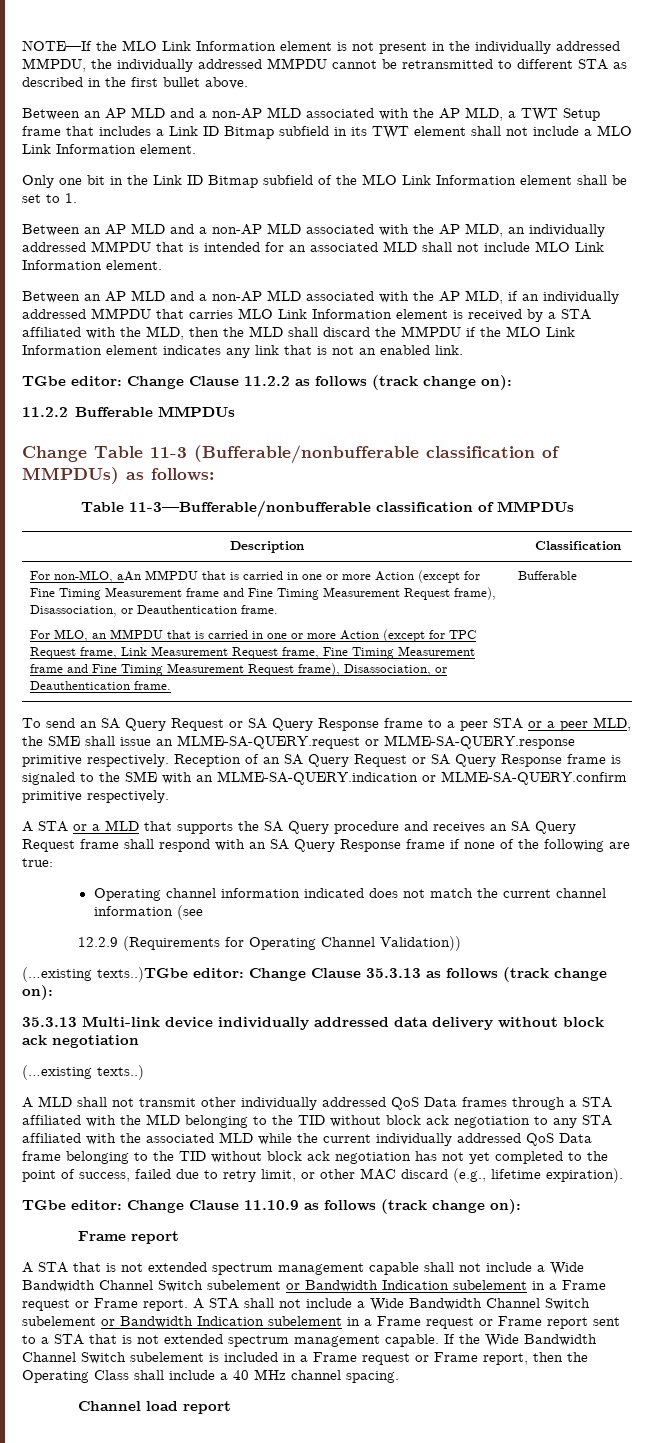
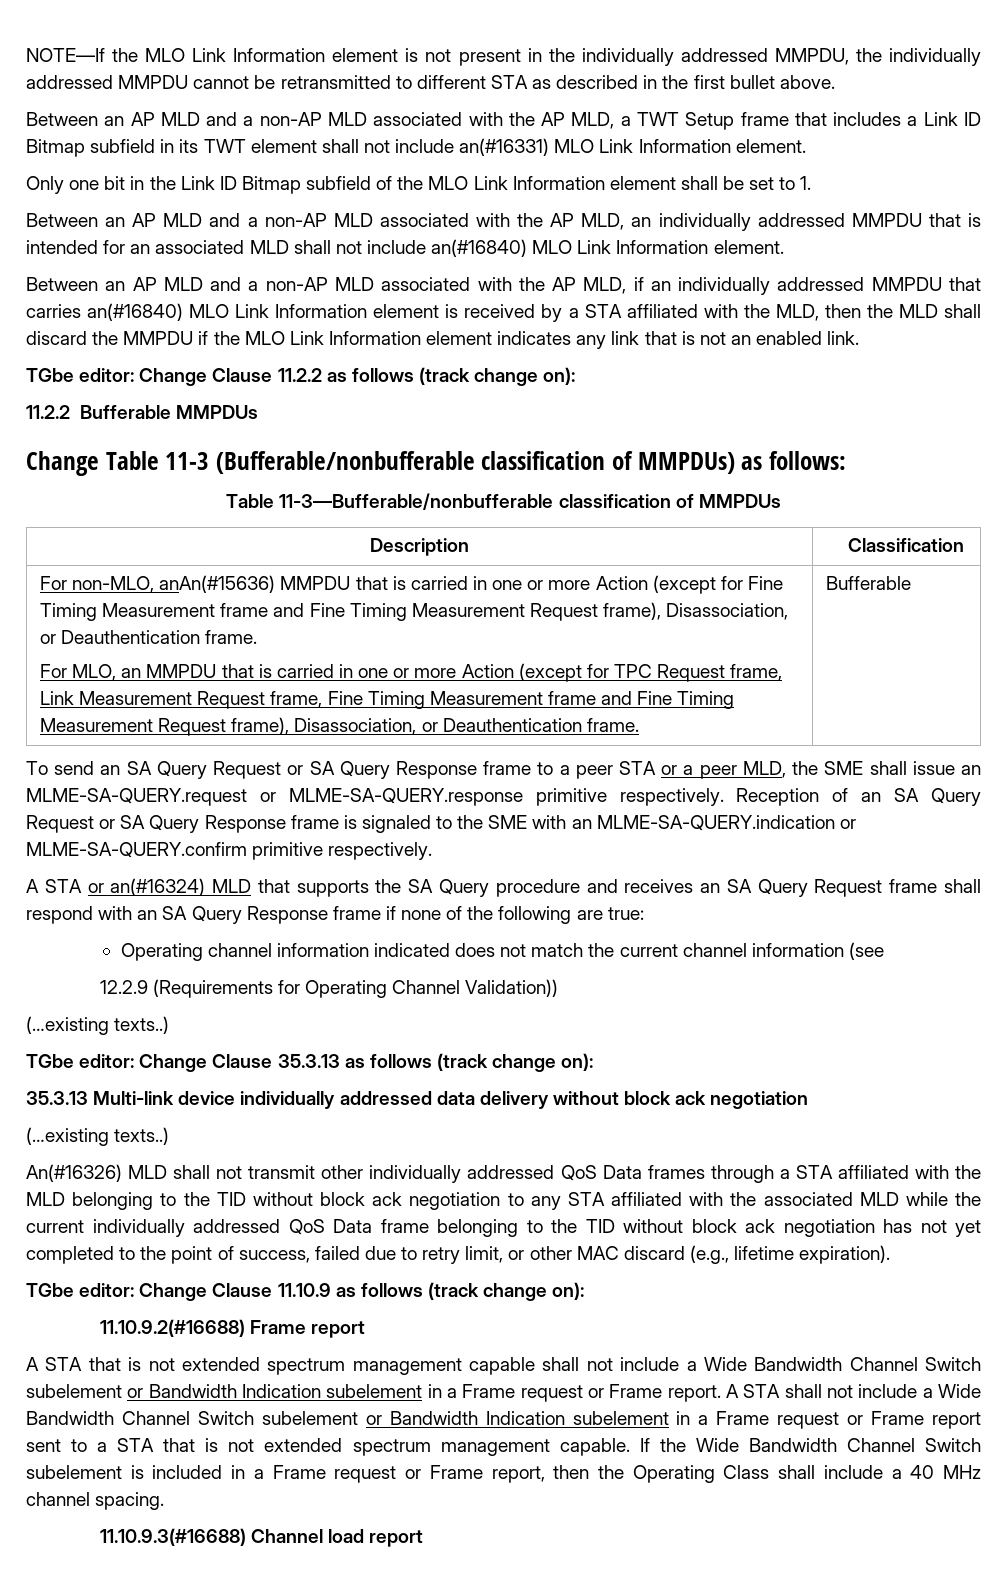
- Between an AP MLD and a non-AP MLD associated with the AP MLD, a TWT Setup frame that includes a Link ID Bitmap subfield in its TWT element shall not include a MLO Link Information element.
+ Between an AP MLD and a non-AP MLD associated with the AP MLD, a TWT Setup frame that includes a Link ID Bitmap subfield in its TWT element shall not include an(#16331) MLO Link Information element.
- Between an AP MLD and a non-AP MLD associated with the AP MLD, an individually addressed MMPDU that is intended for an associated MLD shall not include MLO Link Information element.
+ Between an AP MLD and a non-AP MLD associated with the AP MLD, an individually addressed MMPDU that is intended for an associated MLD shall not include an(#16840) MLO Link Information element.
- Between an AP MLD and a non-AP MLD associated with the AP MLD, if an individually addressed MMPDU that carries MLO Link Information element is received by a STA affiliated with the MLD, then the MLD shall discard the MMPDU if the MLO Link Information element indicates any link that is not an enabled link.
+ Between an AP MLD and a non-AP MLD associated with the AP MLD, if an individually addressed MMPDU that carries an(#16840) MLO Link Information element is received by a STA affiliated with the MLD, then the MLD shall discard the MMPDU if the MLO Link Information element indicates any link that is not an enabled link.
- For non-MLO, aAn MMPDU that is carried in one or more Action (except for Fine Timing Measurement frame and Fine Timing Measurement Request frame), Disassociation, or Deauthentication frame.
+ For non-MLO, anAn(#15636) MMPDU that is carried in one or more Action (except for Fine Timing Measurement frame and Fine Timing Measurement Request frame), Disassociation, or Deauthentication frame.
- A STA or a MLD that supports the SA Query procedure and receives an SA Query Request frame shall respond with an SA Query Response frame if none of the following are true:
+ A STA or an(#16324) MLD that supports the SA Query procedure and receives an SA Query Request frame shall respond with an SA Query Response frame if none of the following are true:
  12.2.9 (Requirements for Operating Channel Validation))
- (…existing texts..)TGbe editor: Change Clause 35.3.13 as follows (track change on):
+ (…existing texts..)
+ TGbe editor: Change Clause 35.3.13 as follows (track change on):
- A MLD shall not transmit other individually addressed QoS Data frames through a STA affiliated with the MLD belonging to the TID without block ack negotiation to any STA affiliated with the associated MLD while the current individually addressed QoS Data frame belonging to the TID without block ack negotiation has not yet completed to the point of success, failed due to retry limit, or other MAC discard (e.g., lifetime expiration).
+ An(#16326) MLD shall not transmit other individually addressed QoS Data frames through a STA affiliated with the MLD belonging to the TID without block ack negotiation to any STA affiliated with the associated MLD while the current individually addressed QoS Data frame belonging to the TID without block ack negotiation has not yet completed to the point of success, failed due to retry limit, or other MAC discard (e.g., lifetime expiration).
  TGbe editor: Change Clause 11.10.9 as follows (track change on):
- Frame report
+ 11.10.9.2(#16688) Frame report
- Channel load report
+ 11.10.9.3(#16688) Channel load report

